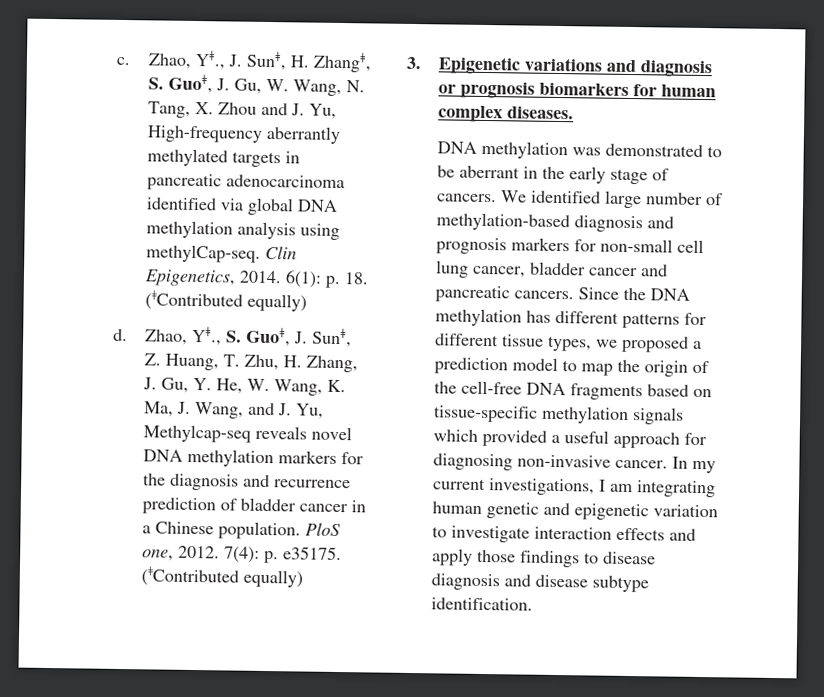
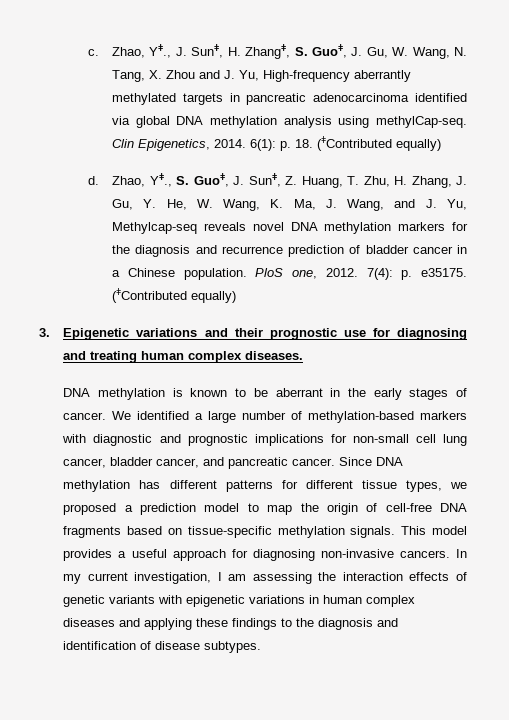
- 3. Epigenetic variations and diagnosis or prognosis biomarkers for human complex diseases.
+ 3. Epigenetic variations and their prognostic use for diagnosing and treating human complex diseases.
- DNA methylation was demonstrated to be aberrant in the early stage of cancers.
+ DNA methylation is known to be aberrant in the early stages of cancer.
- We identified large number of methylation-based diagnosis and prognosis markers for non-small cell lung cancer, bladder cancer and pancreatic cancers. Since the DNA methylation has different patterns for different tissue types, we proposed a prediction model to map the origin of the cell-free DNA fragments based on tissue-specific methylation signals which provided a useful approach for diagnosing non-invasive cancer.
+ We identified a large number of methylation-based markers with diagnostic and prognostic implications for non-small cell lung cancer, bladder cancer, and pancreatic cancer. Since DNA methylation has different patterns for different tissue types, we proposed a prediction model to map the origin of cell-free DNA fragments based on tissue-specific methylation signals. This model provides a useful approach for diagnosing non-invasive cancers.
- In my current investigations, I am integrating human genetic and epigenetic variation to investigate interaction effects and apply those findings to disease diagnosis and disease subtype identification.
+ In my current investigation, I am assessing the interaction effects of genetic variants with epigenetic variations in human complex diseases and applying these findings to the diagnosis and identification of disease subtypes.

